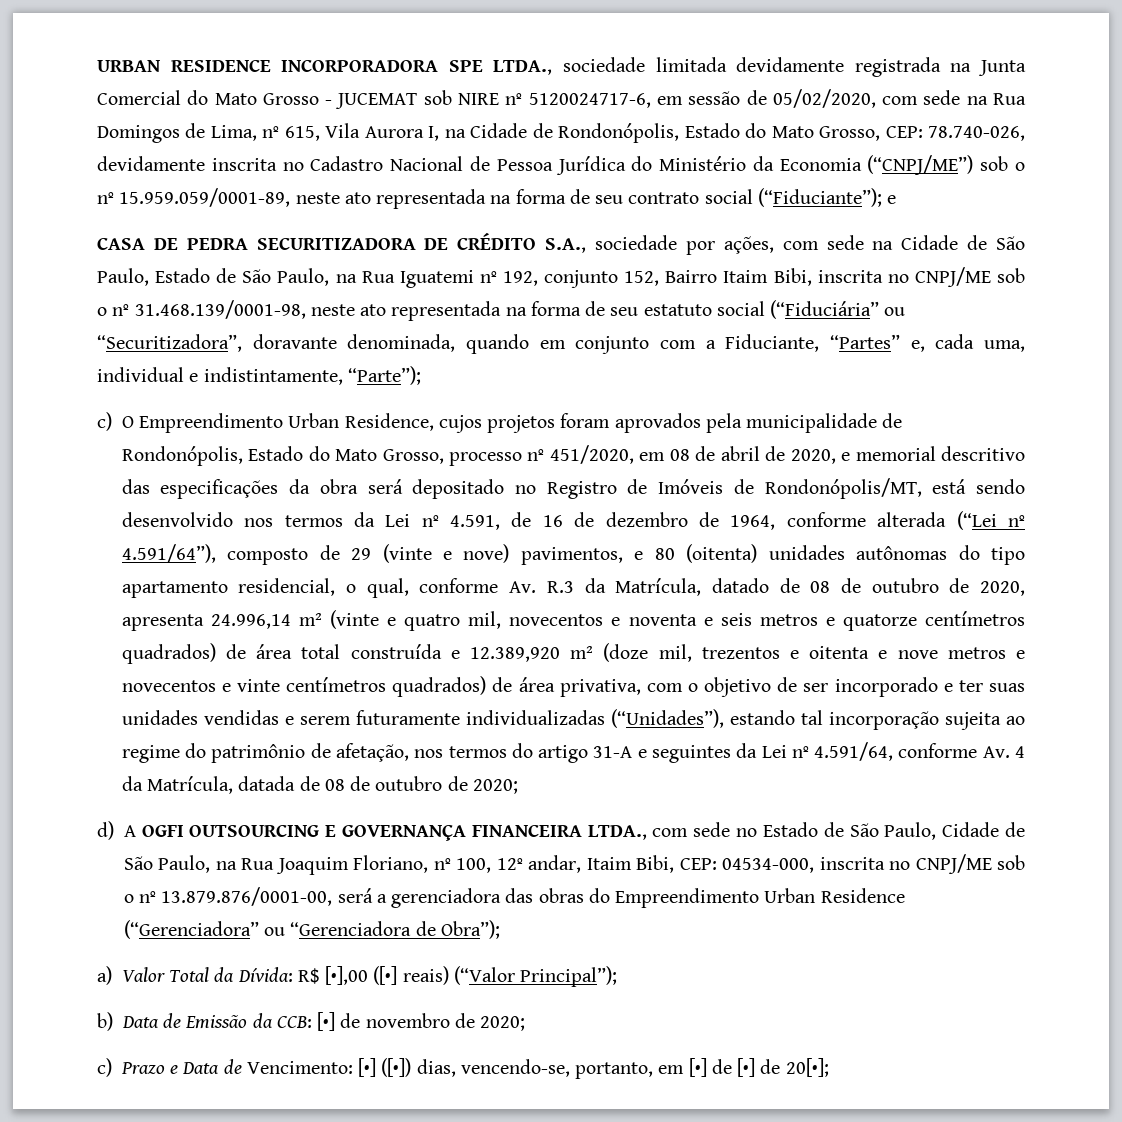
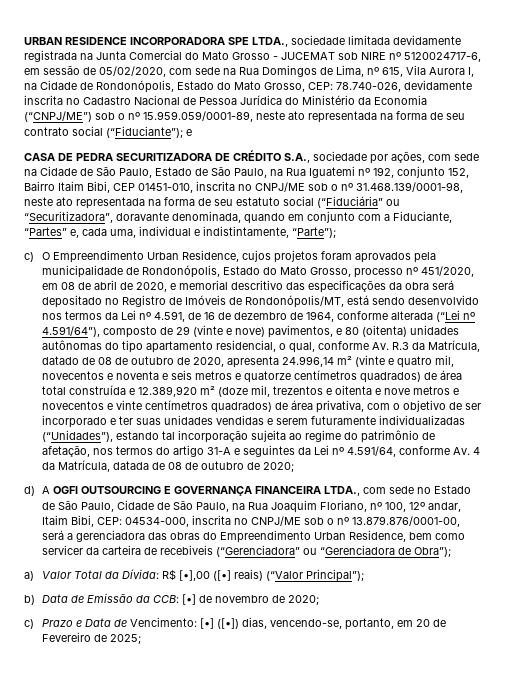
- CASA DE PEDRA SECURITIZADORA DE CRÉDITO S.A., sociedade por ações, com sede na Cidade de São Paulo, Estado de São Paulo, na Rua Iguatemi nº 192, conjunto 152, Bairro Itaim Bibi, inscrita no CNPJ/ME sob o nº 31.468.139/0001-98, neste ato representada na forma de seu estatuto social (“Fiduciária” ou “Securitizadora”, doravante denominada, quando em conjunto com a Fiduciante, “Partes” e, cada uma, individual e indistintamente, “Parte”);
+ CASA DE PEDRA SECURITIZADORA DE CRÉDITO S.A., sociedade por ações, com sede na Cidade de São Paulo, Estado de São Paulo, na Rua Iguatemi nº 192, conjunto 152, Bairro Itaim Bibi, CEP 01451-010, inscrita no CNPJ/ME sob o nº 31.468.139/0001-98, neste ato representada na forma de seu estatuto social (“Fiduciária” ou “Securitizadora”, doravante denominada, quando em conjunto com a Fiduciante, “Partes” e, cada uma, individual e indistintamente, “Parte”);
- d) A OGFI OUTSOURCING E GOVERNANÇA FINANCEIRA LTDA., com sede no Estado de São Paulo, Cidade de São Paulo, na Rua Joaquim Floriano, nº 100, 12º andar, Itaim Bibi, CEP: 04534-000, inscrita no CNPJ/ME sob o nº 13.879.876/0001-00, será a gerenciadora das obras do Empreendimento Urban Residence (“Gerenciadora” ou “Gerenciadora de Obra”);
+ d) A OGFI OUTSOURCING E GOVERNANÇA FINANCEIRA LTDA., com sede no Estado de São Paulo, Cidade de São Paulo, na Rua Joaquim Floriano, nº 100, 12º andar, Itaim Bibi, CEP: 04534-000, inscrita no CNPJ/ME sob o nº 13.879.876/0001-00, será a gerenciadora das obras do Empreendimento Urban Residence, bem como servicer da carteira de recebiveis (“Gerenciadora” ou “Gerenciadora de Obra”);
- c) Prazo e Data de Vencimento: [•] ([•]) dias, vencendo-se, portanto, em [•] de [•] de 20[•];
+ c) Prazo e Data de Vencimento: [•] ([•]) dias, vencendo-se, portanto, em 20 de Fevereiro de 2025;

